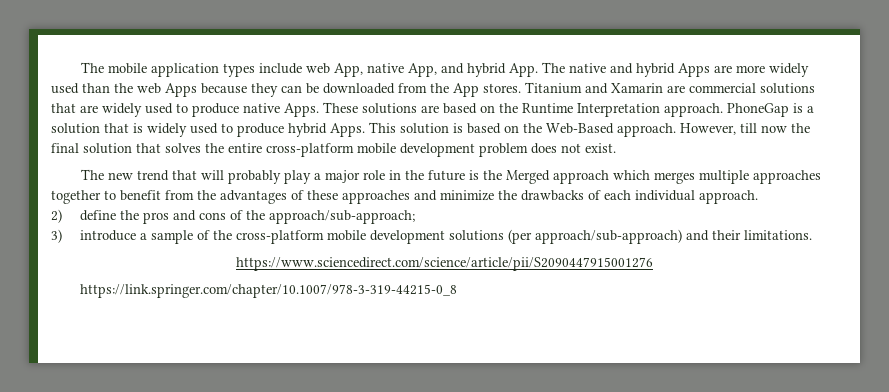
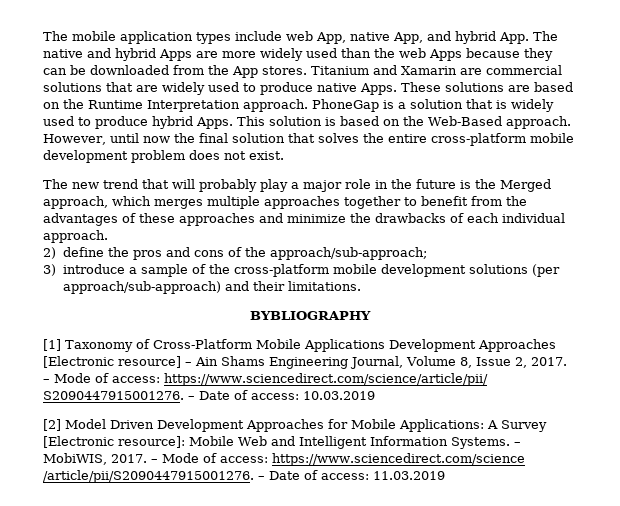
- However, till now the final solution that solves the entire cross-platform mobile development problem does not exist.
+ However, until now the final solution that solves the entire cross-platform mobile development problem does not exist.
- The new trend that will probably play a major role in the future is the Merged approach which merges multiple approaches together to benefit from the advantages of these approaches and minimize the drawbacks of each individual approach.
+ The new trend that will probably play a major role in the future is the Merged approach, which merges multiple approaches together to benefit from the advantages of these approaches and minimize the drawbacks of each individual approach.
- https://www.sciencedirect.com/science/article/pii/S2090447915001276
- https://link.springer.com/chapter/10.1007/978-3-319-44215-0_8
+ BYBLIOGRAPHY
+ [1] Taxonomy of Cross-Platform Mobile Applications Development Approaches [Electronic resource] – Ain Shams Engineering Journal, Volume 8, Issue 2, 2017. – Mode of access: https://www.sciencedirect.com/science/article/pii/ S2090447915001276. – Date of access: 10.03.2019
+ [2] Model Driven Development Approaches for Mobile Applications: A Survey [Electronic resource]: Mobile Web and Intelligent Information Systems. – MobiWIS, 2017. – Mode of access: https://www.sciencedirect.com/science /article/pii/S2090447915001276. – Date of access: 11.03.2019

